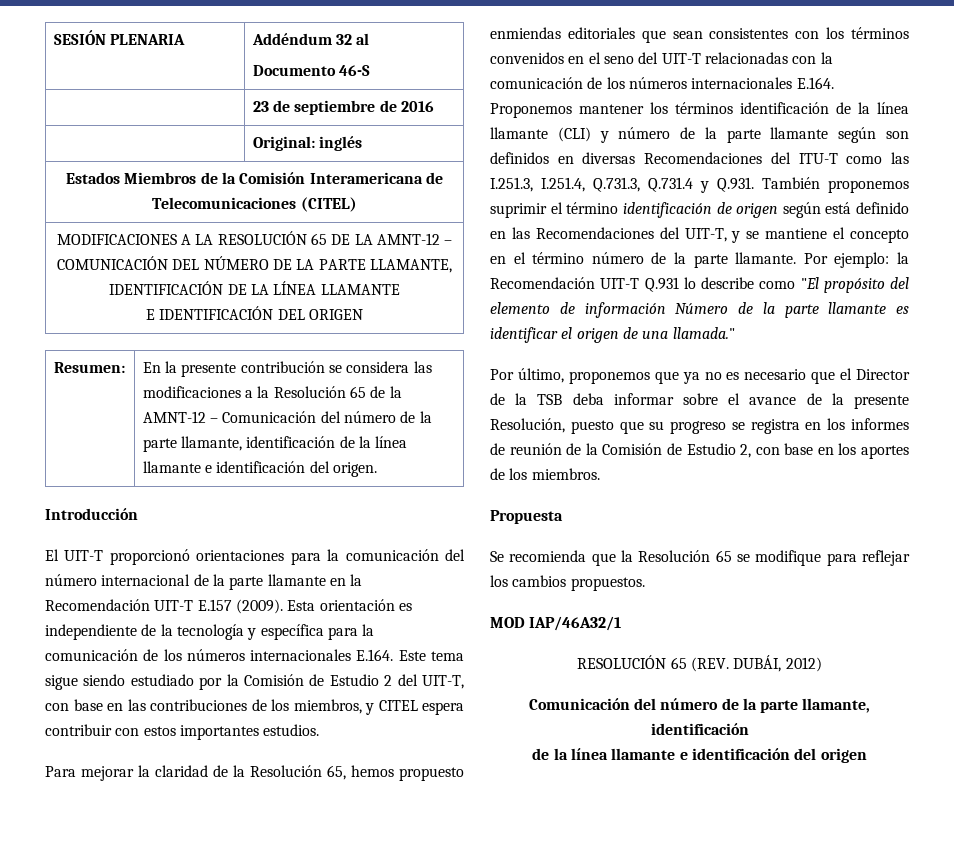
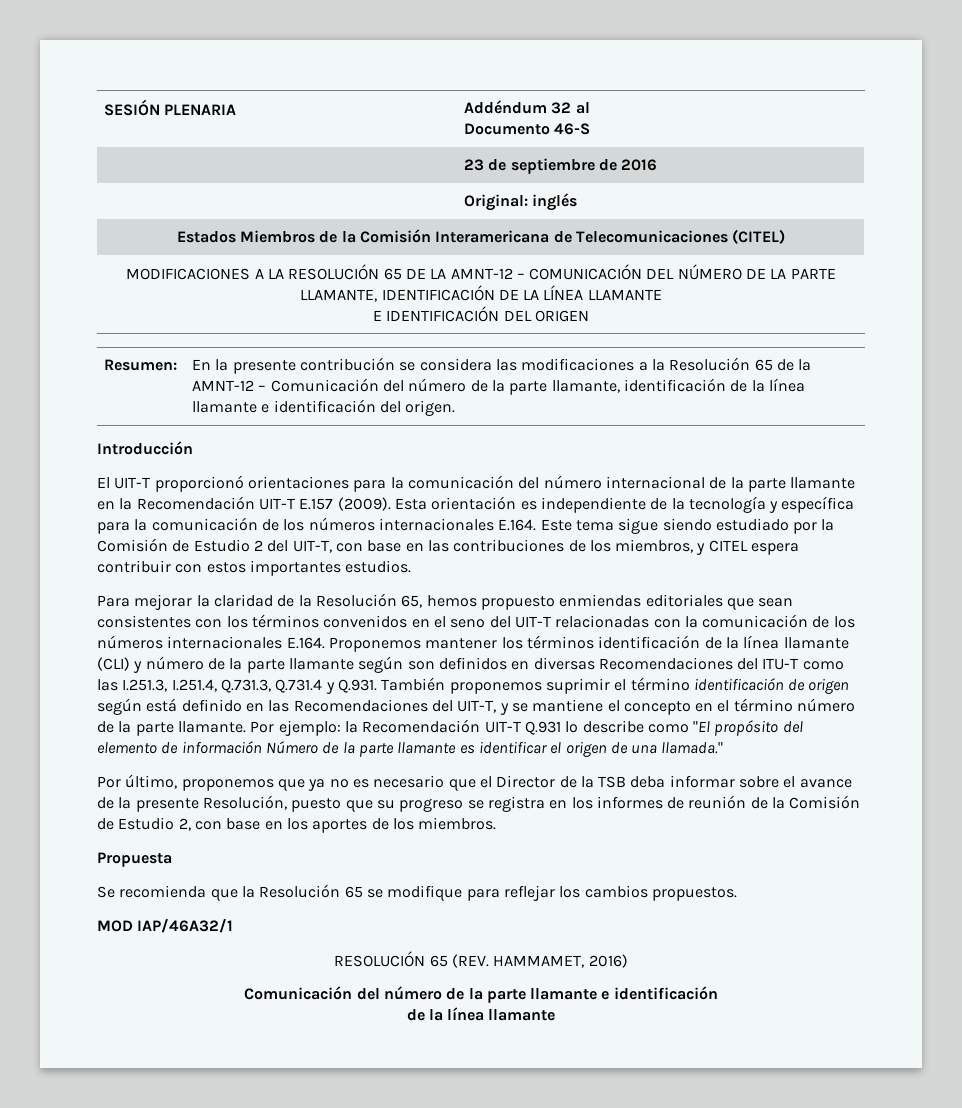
- RESOLUCIÓN 65 (REV. DUBÁI, 2012)
- Comunicación del número de la parte llamante, identificación
- de la línea llamante e identificación del origen
+ RESOLUCIÓN 65 (REV. HAMMAMET, 2016)
+ Comunicación del número de la parte llamante e identificación
+ de la línea llamante

